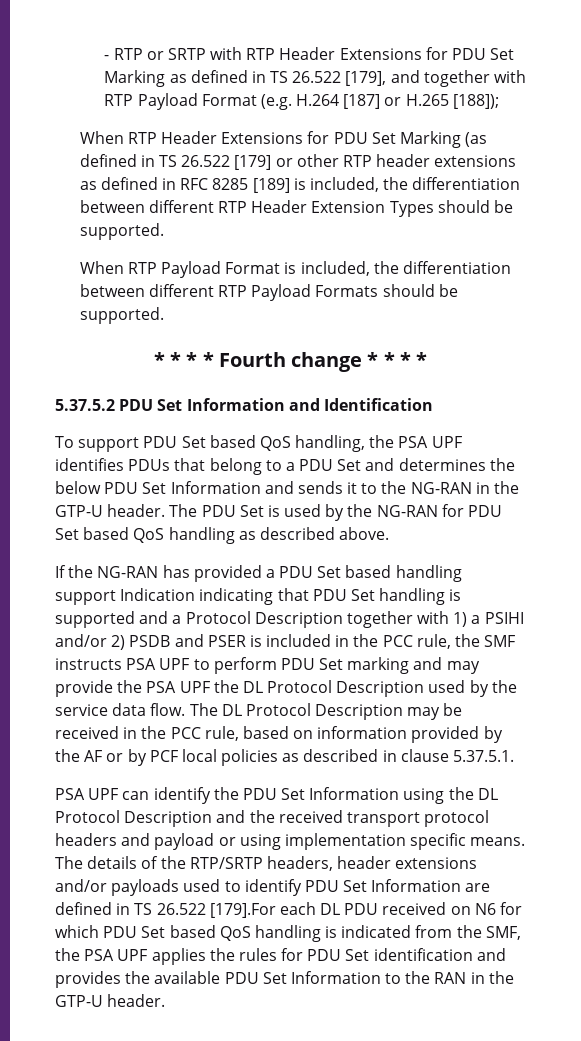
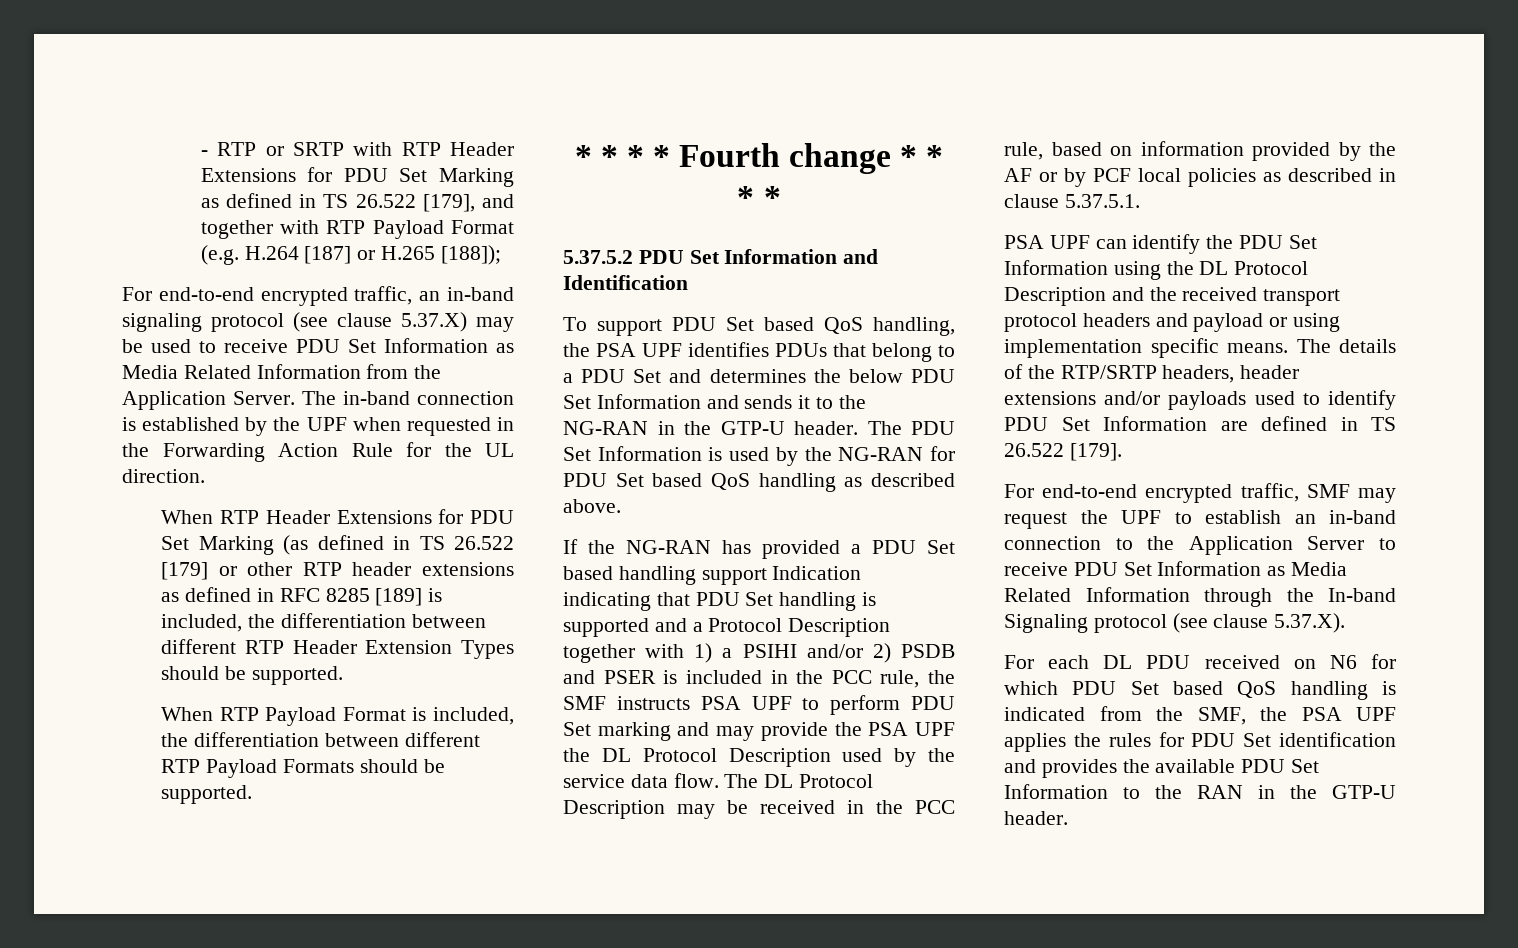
+ For end-to-end encrypted traffic, an in-band signaling protocol (see clause 5.37.X) may be used to receive PDU Set Information as Media Related Information from the Application Server. The in-band connection is established by the UPF when requested in the Forwarding Action Rule for the UL direction.
- The PDU Set is used by the NG-RAN for PDU Set based QoS handling as described above.
+ The PDU Set Information is used by the NG-RAN for PDU Set based QoS handling as described above.
- The details of the RTP/SRTP headers, header extensions and/or payloads used to identify PDU Set Information are defined in TS 26.522 [179].For each DL PDU received on N6 for which PDU Set based QoS handling is indicated from the SMF, the PSA UPF applies the rules for PDU Set identification and provides the available PDU Set Information to the RAN in the GTP-U header.
+ The details of the RTP/SRTP headers, header extensions and/or payloads used to identify PDU Set Information are defined in TS 26.522 [179].
+ For end-to-end encrypted traffic, SMF may request the UPF to establish an in-band connection to the Application Server to receive PDU Set Information as Media Related Information through the In-band Signaling protocol (see clause 5.37.X).
+ For each DL PDU received on N6 for which PDU Set based QoS handling is indicated from the SMF, the PSA UPF applies the rules for PDU Set identification and provides the available PDU Set Information to the RAN in the GTP-U header.

